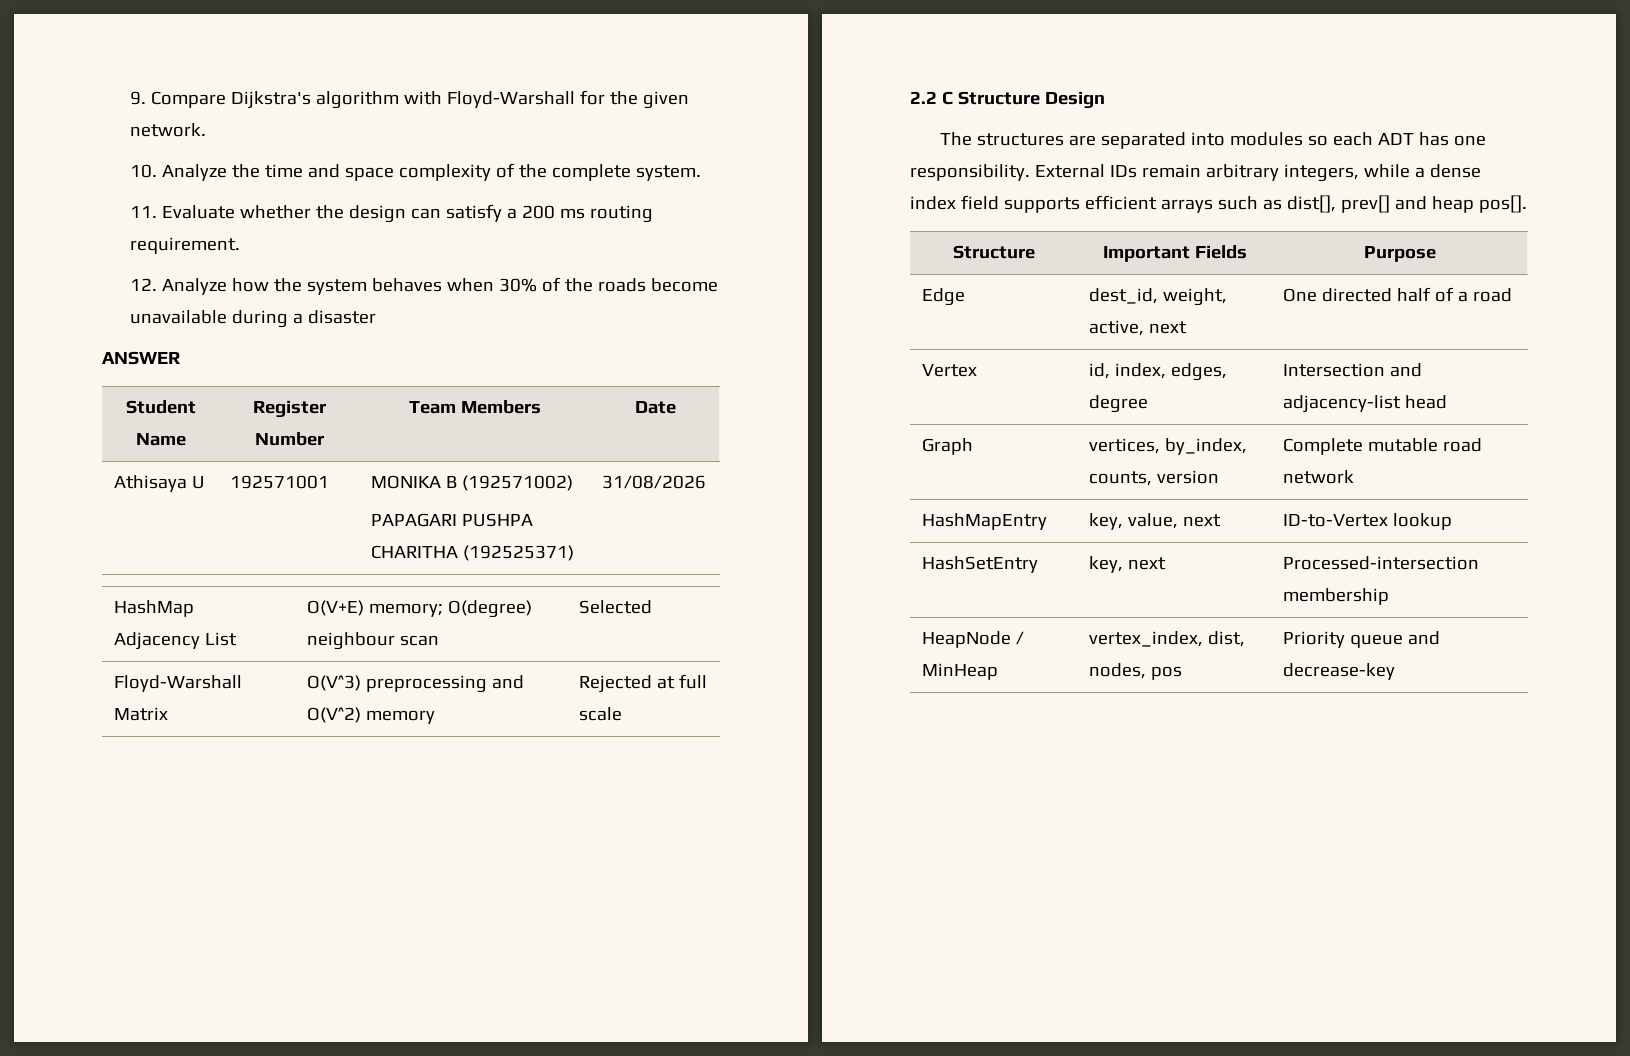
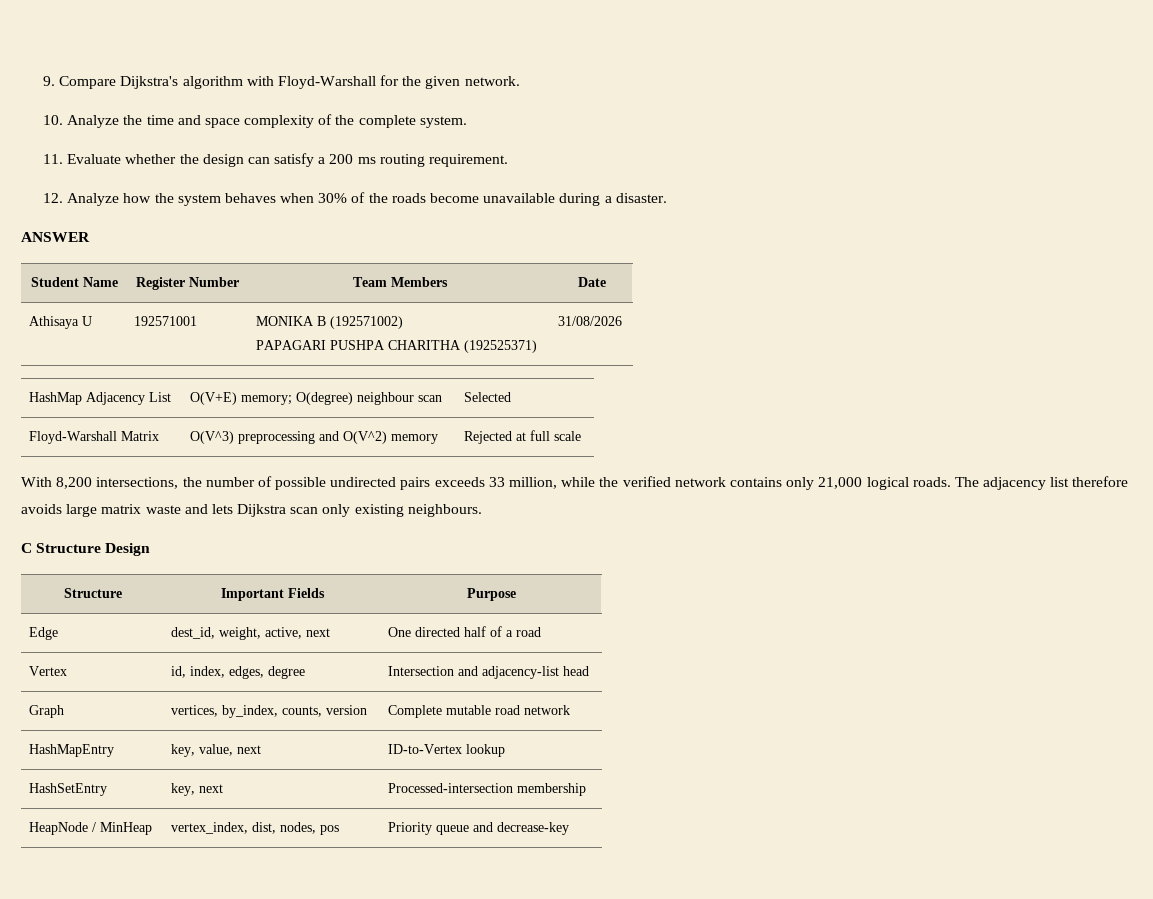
- 12. Analyze how the system behaves when 30% of the roads become unavailable during a disaster
+ 12. Analyze how the system behaves when 30% of the roads become unavailable during a disaster.
- 2.2 C Structure Design
- The structures are separated into modules so each ADT has one responsibility. External IDs remain arbitrary integers, while a dense index field supports efficient arrays such as dist[], prev[] and heap pos[].
+ With 8,200 intersections, the number of possible undirected pairs exceeds 33 million, while the verified network contains only 21,000 logical roads. The adjacency list therefore avoids large matrix waste and lets Dijkstra scan only existing neighbours.
+ C Structure Design

